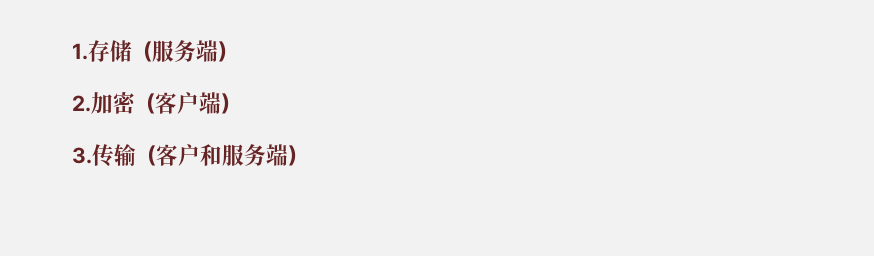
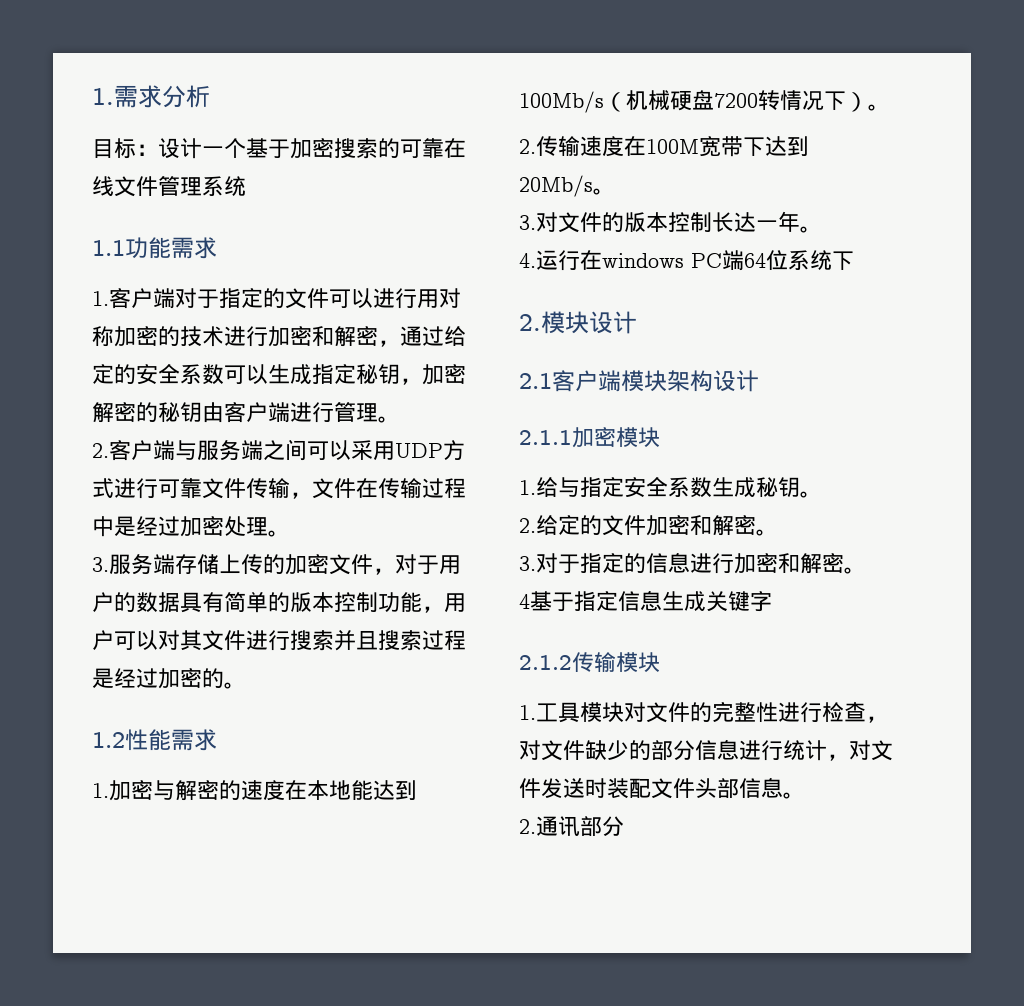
- 1.存储（服务端）
- 2.加密（客户端）
- 3.传输（客户和服务端）
+ 1.需求分析
+ 目标：设计一个基于加密搜索的可靠在线文件管理系统
+ 1.1功能需求
+ 1.客户端对于指定的文件可以进行用对称加密的技术进行加密和解密，通过给定的安全系数可以生成指定秘钥，加密解密的秘钥由客户端进行管理。
+ 2.客户端与服务端之间可以采用UDP方式进行可靠文件传输，文件在传输过程中是经过加密处理。
+ 3.服务端存储上传的加密文件，对于用户的数据具有简单的版本控制功能，用户可以对其文件进行搜索并且搜索过程是经过加密的。
+ 1.2性能需求
+ 1.加密与解密的速度在本地能达到100Mb/s（机械硬盘7200转情况下）。
+ 2.传输速度在100M宽带下达到20Mb/s。
+ 3.对文件的版本控制长达一年。
+ 4.运行在windows PC端64位系统下
+ 2.模块设计
+ 2.1客户端模块架构设计
+ 2.1.1加密模块
+ 1.给与指定安全系数生成秘钥。
+ 2.给定的文件加密和解密。
+ 3.对于指定的信息进行加密和解密。
+ 4基于指定信息生成关键字
+ 2.1.2传输模块
+ 1.工具模块对文件的完整性进行检查，对文件缺少的部分信息进行统计，对文件发送时装配文件头部信息。
+ 2.通讯部分

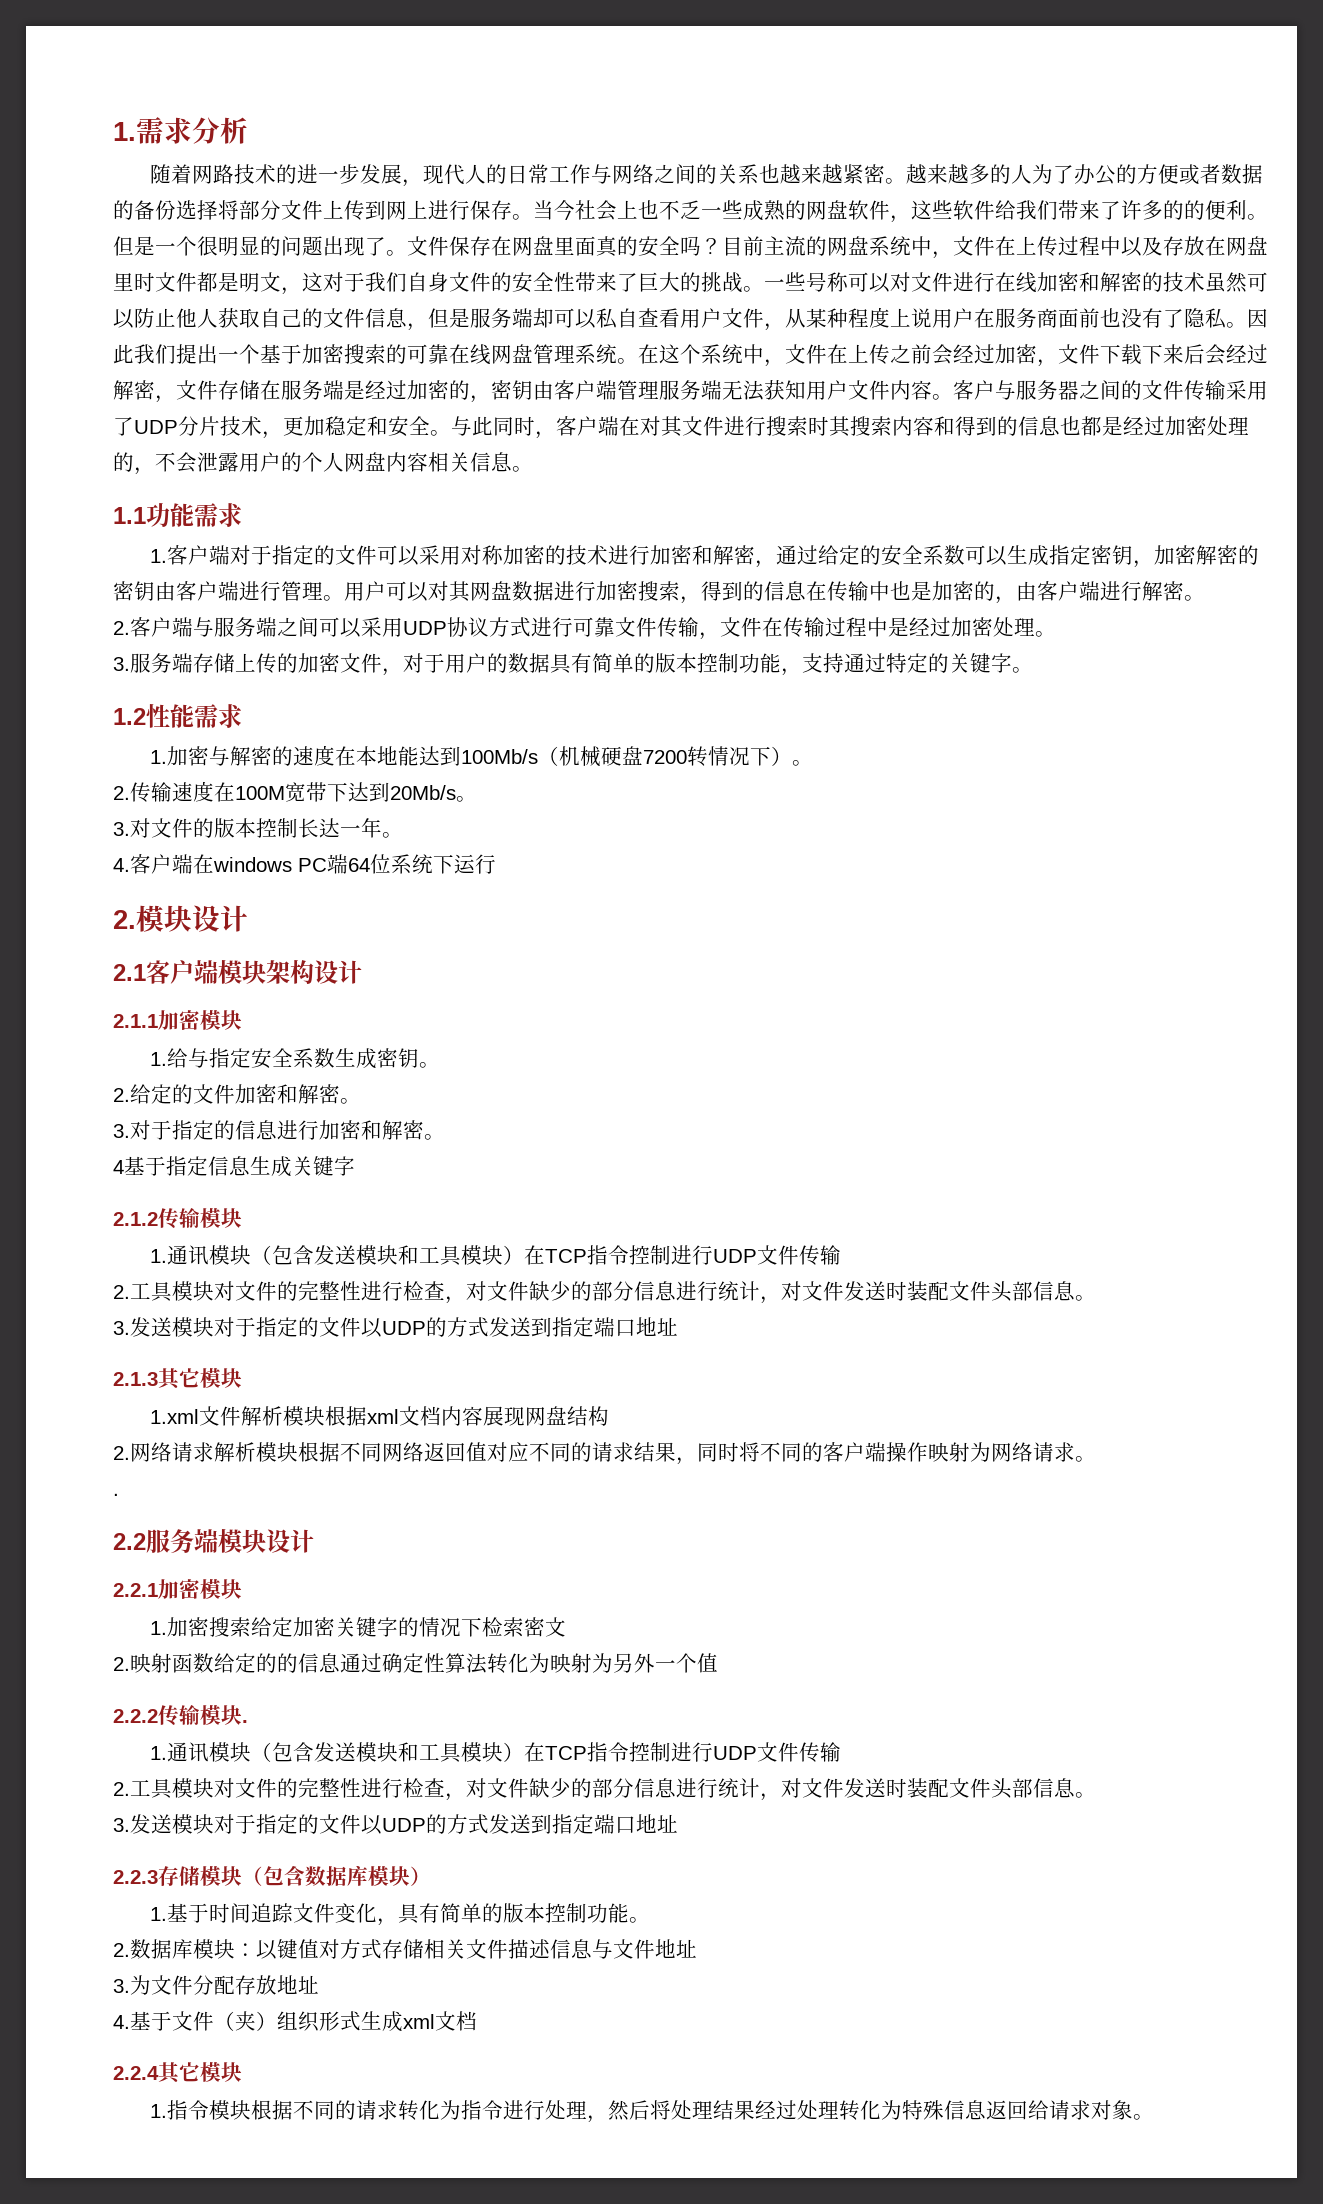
- 目标：设计一个基于加密搜索的可靠在线文件管理系统
+ 随着网路技术的进一步发展，现代人的日常工作与网络之间的关系也越来越紧密。越来越多的人为了办公的方便或者数据的备份选择将部分文件上传到网上进行保存。当今社会上也不乏一些成熟的网盘软件，这些软件给我们带来了许多的的便利。但是一个很明显的问题出现了。文件保存在网盘里面真的安全吗？目前主流的网盘系统中，文件在上传过程中以及存放在网盘里时文件都是明文，这对于我们自身文件的安全性带来了巨大的挑战。一些号称可以对文件进行在线加密和解密的技术虽然可以防止他人获取自己的文件信息，但是服务端却可以私自查看用户文件，从某种程度上说用户在服务商面前也没有了隐私。因此我们提出一个基于加密搜索的可靠在线网盘管理系统。在这个系统中，文件在上传之前会经过加密，文件下载下来后会经过解密，文件存储在服务端是经过加密的，密钥由客户端管理服务端无法获知用户文件内容。客户与服务器之间的文件传输采用了UDP分片技术，更加稳定和安全。与此同时，客户端在对其文件进行搜索时其搜索内容和得到的信息也都是经过加密处理的，不会泄露用户的个人网盘内容相关信息。
- 1.客户端对于指定的文件可以进行用对称加密的技术进行加密和解密，通过给定的安全系数可以生成指定秘钥，加密解密的秘钥由客户端进行管理。
+ 1.客户端对于指定的文件可以采用对称加密的技术进行加密和解密，通过给定的安全系数可以生成指定密钥，加密解密的密钥由客户端进行管理。用户可以对其网盘数据进行加密搜索，得到的信息在传输中也是加密的，由客户端进行解密。
- 2.客户端与服务端之间可以采用UDP方式进行可靠文件传输，文件在传输过程中是经过加密处理。
+ 2.客户端与服务端之间可以采用UDP协议方式进行可靠文件传输，文件在传输过程中是经过加密处理。
- 3.服务端存储上传的加密文件，对于用户的数据具有简单的版本控制功能，用户可以对其文件进行搜索并且搜索过程是经过加密的。
+ 3.服务端存储上传的加密文件，对于用户的数据具有简单的版本控制功能，支持通过特定的关键字。
- 4.运行在windows PC端64位系统下
+ 4.客户端在windows PC端64位系统下运行
- 1.给与指定安全系数生成秘钥。
+ 1.给与指定安全系数生成密钥。
  2.1.2传输模块
- 1.工具模块对文件的完整性进行检查，对文件缺少的部分信息进行统计，对文件发送时装配文件头部信息。
- 2.通讯部分
+ 1.通讯模块（包含发送模块和工具模块）在TCP指令控制进行UDP文件传输
+ 2.工具模块对文件的完整性进行检查，对文件缺少的部分信息进行统计，对文件发送时装配文件头部信息。
+ 3.发送模块对于指定的文件以UDP的方式发送到指定端口地址
+ 2.1.3其它模块
+ 1.xml文件解析模块根据xml文档内容展现网盘结构
+ 2.网络请求解析模块根据不同网络返回值对应不同的请求结果，同时将不同的客户端操作映射为网络请求。
+ .
+ 2.2服务端模块设计
+ 2.2.1加密模块
+ 1.加密搜索给定加密关键字的情况下检索密文
+ 2.映射函数给定的的信息通过确定性算法转化为映射为另外一个值
+ 2.2.2传输模块.
+ 1.通讯模块（包含发送模块和工具模块）在TCP指令控制进行UDP文件传输
+ 2.工具模块对文件的完整性进行检查，对文件缺少的部分信息进行统计，对文件发送时装配文件头部信息。
+ 3.发送模块对于指定的文件以UDP的方式发送到指定端口地址
+ 2.2.3存储模块（包含数据库模块）
+ 1.基于时间追踪文件变化，具有简单的版本控制功能。
+ 2.数据库模块：以键值对方式存储相关文件描述信息与文件地址
+ 3.为文件分配存放地址
+ 4.基于文件（夹）组织形式生成xml文档
+ 2.2.4其它模块
+ 1.指令模块根据不同的请求转化为指令进行处理，然后将处理结果经过处理转化为特殊信息返回给请求对象。

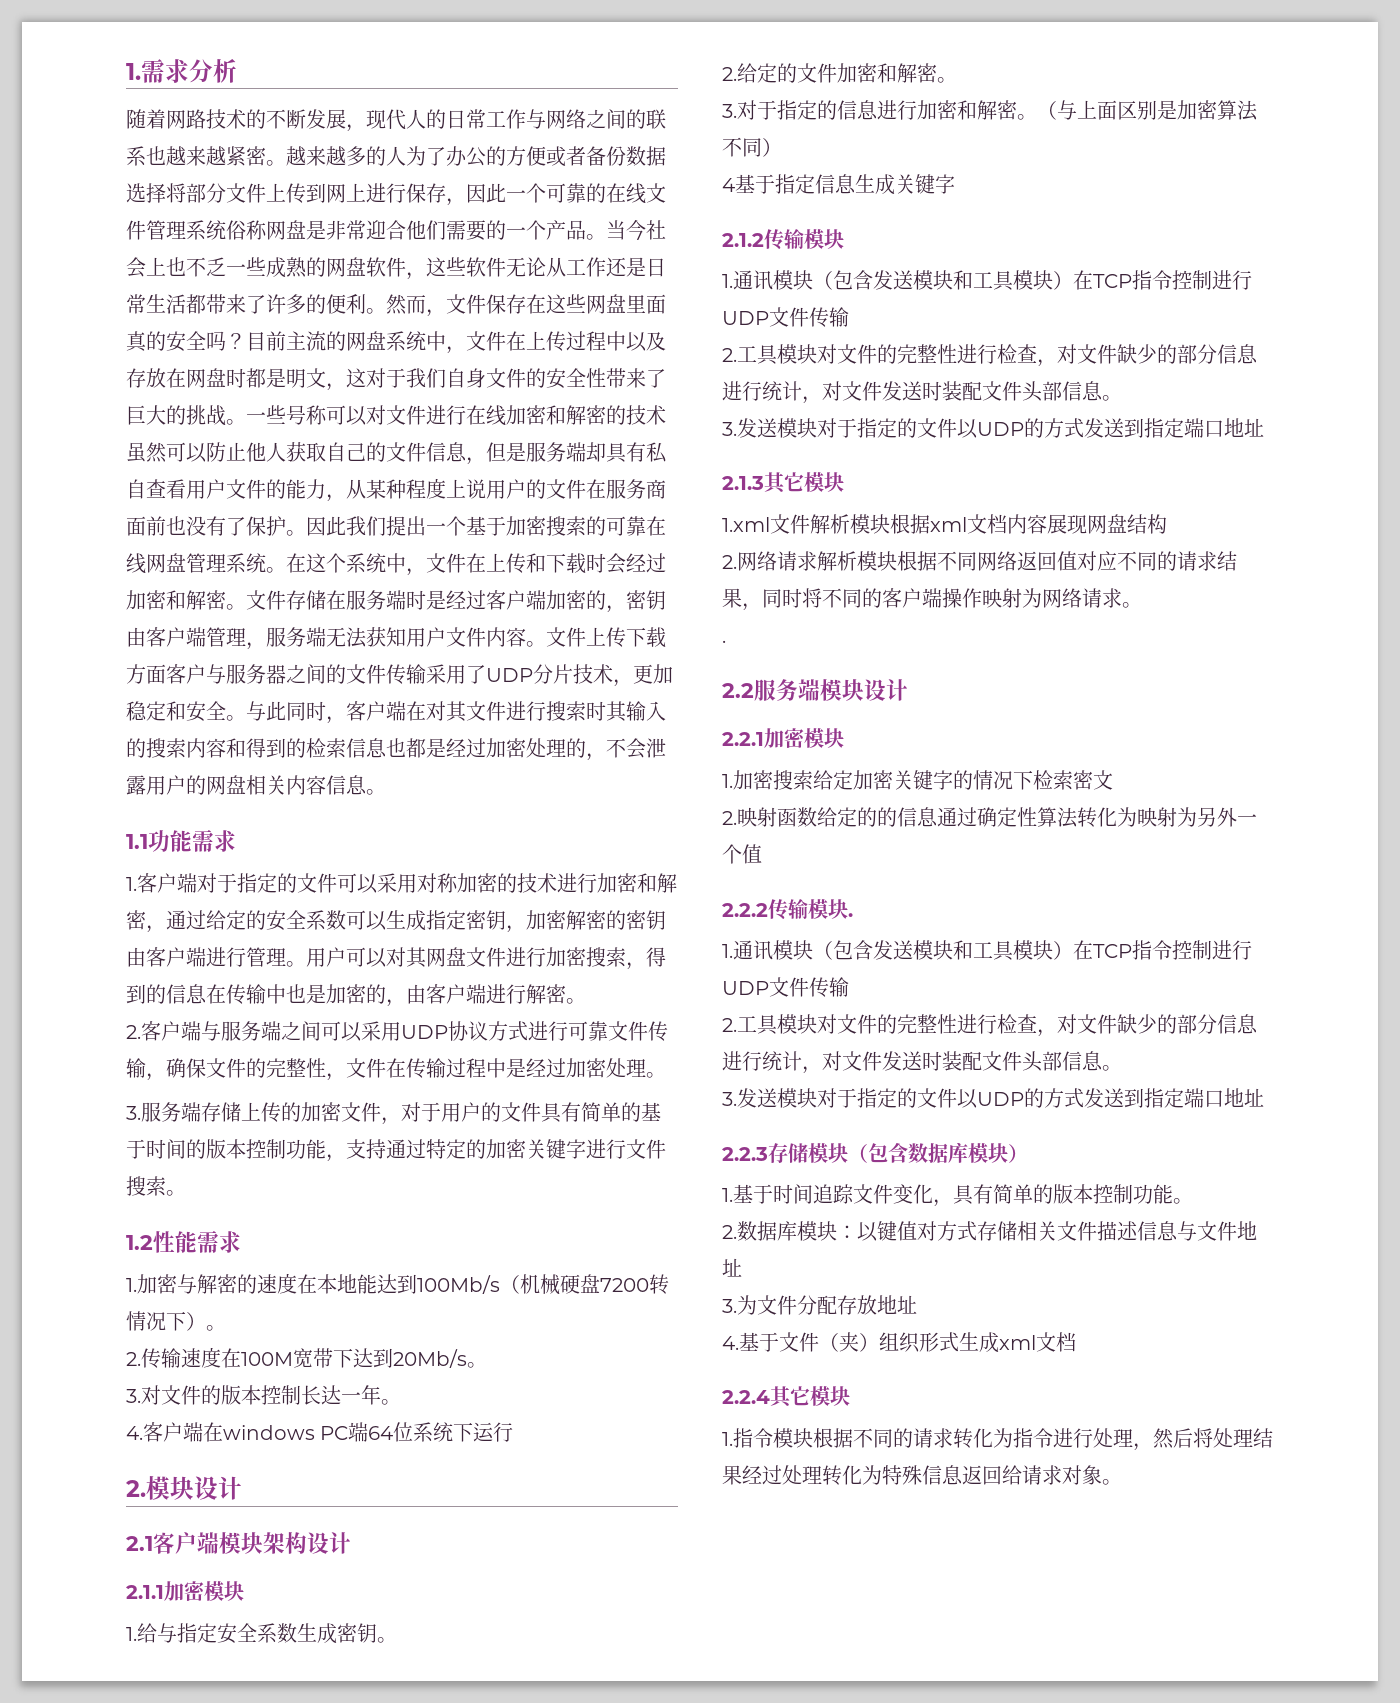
- 随着网路技术的进一步发展，现代人的日常工作与网络之间的关系也越来越紧密。
+ 随着网路技术的不断发展，现代人的日常工作与网络之间的联系也越来越紧密。
- 越来越多的人为了办公的方便或者数据的备份选择将部分文件上传到网上进行保存。
+ 越来越多的人为了办公的方便或者备份数据选择将部分文件上传到网上进行保存，因此一个可靠的在线文件管理系统俗称网盘是非常迎合他们需要的一个产品。
- 当今社会上也不乏一些成熟的网盘软件，这些软件给我们带来了许多的的便利。但是一个很明显的问题出现了。文件保存在网盘里面真的安全吗？
+ 当今社会上也不乏一些成熟的网盘软件，这些软件无论从工作还是日常生活都带来了许多的便利。然而，文件保存在这些网盘里面真的安全吗？
- 目前主流的网盘系统中，文件在上传过程中以及存放在网盘里时文件都是明文，这对于我们自身文件的安全性带来了巨大的挑战。
+ 目前主流的网盘系统中，文件在上传过程中以及存放在网盘时都是明文，这对于我们自身文件的安全性带来了巨大的挑战。
- 一些号称可以对文件进行在线加密和解密的技术虽然可以防止他人获取自己的文件信息，但是服务端却可以私自查看用户文件，从某种程度上说用户在服务商面前也没有了隐私。
+ 一些号称可以对文件进行在线加密和解密的技术虽然可以防止他人获取自己的文件信息，但是服务端却具有私自查看用户文件的能力，从某种程度上说用户的文件在服务商面前也没有了保护。
- 在这个系统中，文件在上传之前会经过加密，文件下载下来后会经过解密，文件存储在服务端是经过加密的，密钥由客户端管理服务端无法获知用户文件内容。
+ 在这个系统中，文件在上传和下载时会经过加密和解密。文件存储在服务端时是经过客户端加密的，密钥由客户端管理，服务端无法获知用户文件内容。
- 客户与服务器之间的文件传输采用了UDP分片技术，更加稳定和安全。
+ 文件上传下载方面客户与服务器之间的文件传输采用了UDP分片技术，更加稳定和安全。
- 与此同时，客户端在对其文件进行搜索时其搜索内容和得到的信息也都是经过加密处理的，不会泄露用户的个人网盘内容相关信息。
+ 与此同时，客户端在对其文件进行搜索时其输入的搜索内容和得到的检索信息也都是经过加密处理的，不会泄露用户的网盘相关内容信息。
- 用户可以对其网盘数据进行加密搜索，得到的信息在传输中也是加密的，由客户端进行解密。
+ 用户可以对其网盘文件进行加密搜索，得到的信息在传输中也是加密的，由客户端进行解密。
- 2.客户端与服务端之间可以采用UDP协议方式进行可靠文件传输，文件在传输过程中是经过加密处理。
+ 2.客户端与服务端之间可以采用UDP协议方式进行可靠文件传输，确保文件的完整性，文件在传输过程中是经过加密处理。
- 3.服务端存储上传的加密文件，对于用户的数据具有简单的版本控制功能，支持通过特定的关键字。
+ 3.服务端存储上传的加密文件，对于用户的文件具有简单的基于时间的版本控制功能，支持通过特定的加密关键字进行文件搜索。
+ （与上面区别是加密算法不同）

